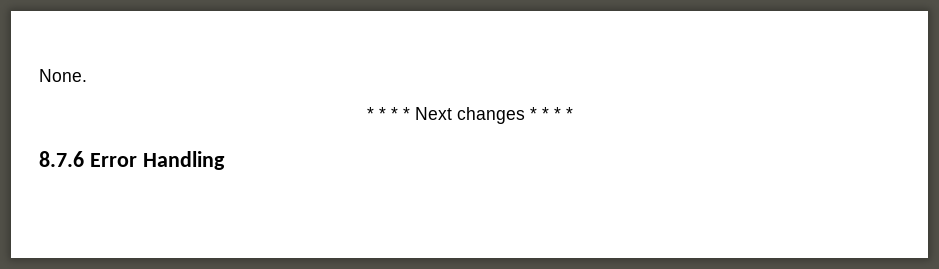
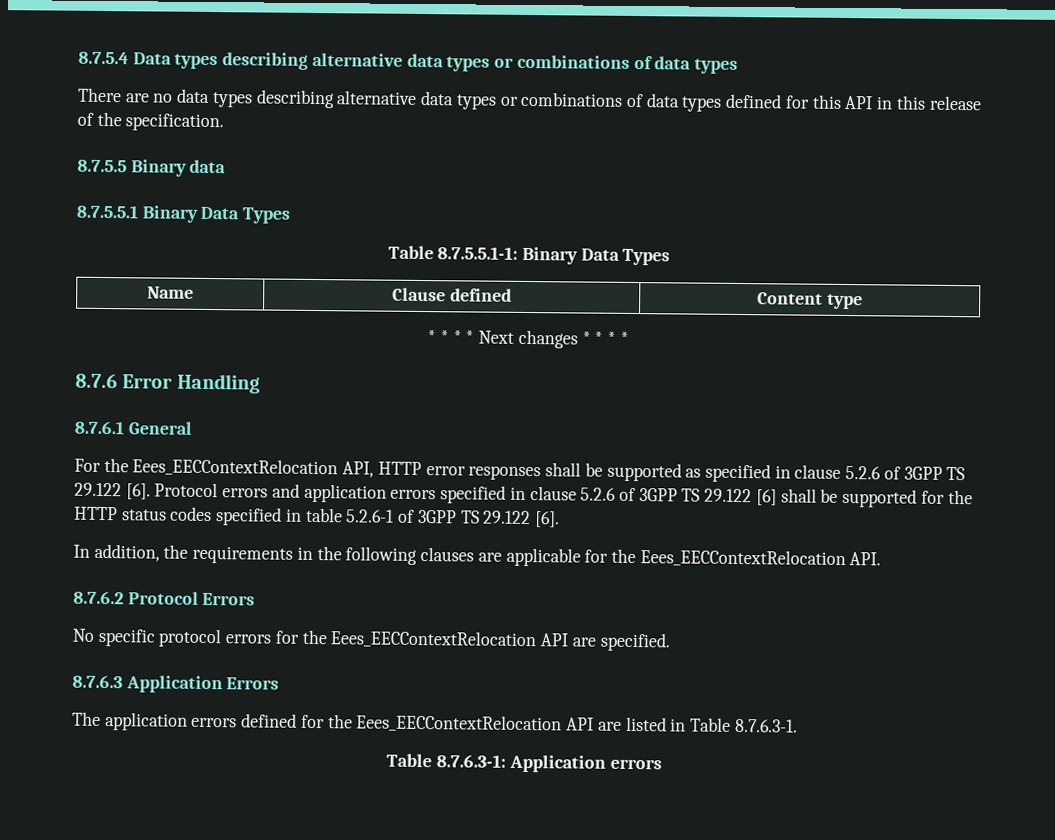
- None.
+ 8.7.5.4 Data types describing alternative data types or combinations of data types
+ There are no data types describing alternative data types or combinations of data types defined for this API in this release of the specification.
+ 8.7.5.5 Binary data
+ 8.7.5.5.1 Binary Data Types
+ Table 8.7.5.5.1-1: Binary Data Types
+ Name | Clause defined | Content type
+ 8.7.6.1 General
+ For the Eees_EECContextRelocation API, HTTP error responses shall be supported as specified in clause 5.2.6 of 3GPP TS 29.122 [6]. Protocol errors and application errors specified in clause 5.2.6 of 3GPP TS 29.122 [6] shall be supported for the HTTP status codes specified in table 5.2.6-1 of 3GPP TS 29.122 [6].
+ In addition, the requirements in the following clauses are applicable for the Eees_EECContextRelocation API.
+ 8.7.6.2 Protocol Errors
+ No specific protocol errors for the Eees_EECContextRelocation API are specified.
+ 8.7.6.3 Application Errors
+ The application errors defined for the Eees_EECContextRelocation API are listed in Table 8.7.6.3-1.
+ Table 8.7.6.3-1: Application errors

